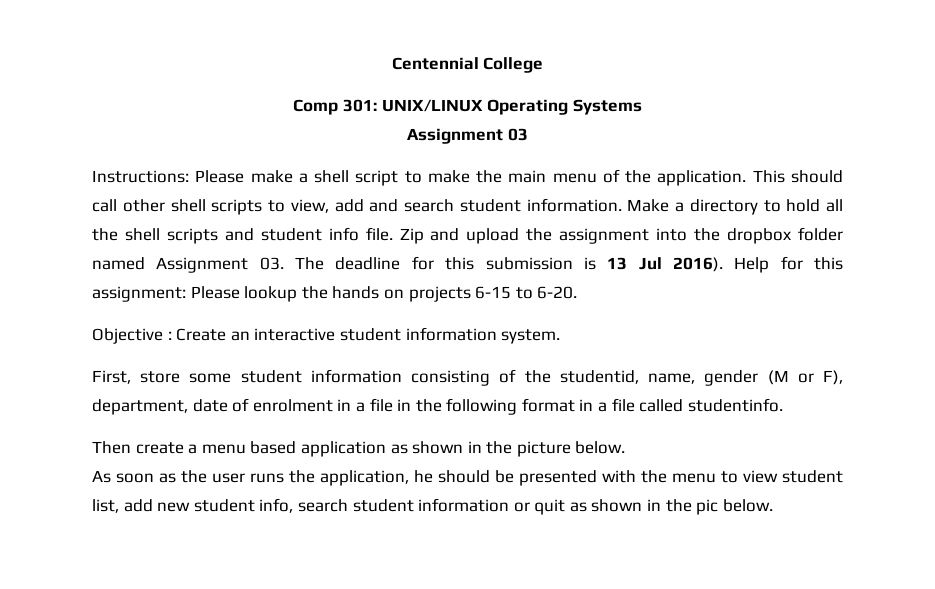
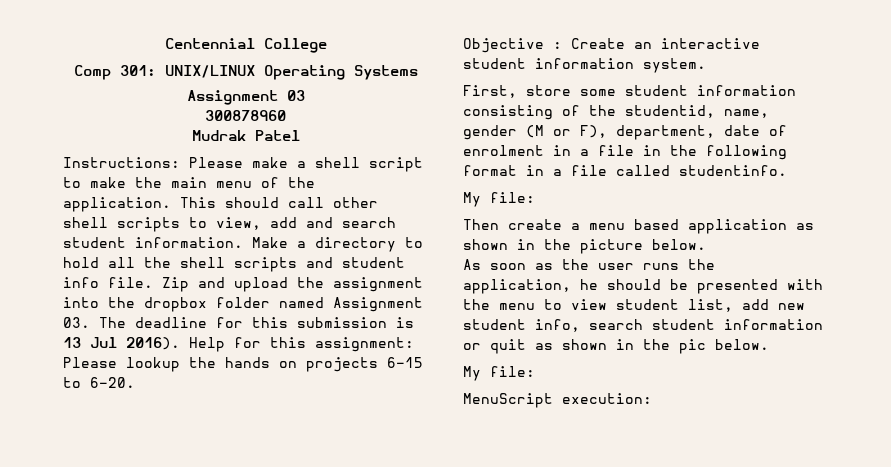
+ 300878960
+ Mudrak Patel
  First, store some student information consisting of the studentid, name, gender (M or F), department, date of enrolment in a file in the following format in a file called studentinfo.
+ My file:
  As soon as the user runs the application, he should be presented with the menu to view student list, add new student info, search student information or quit as shown in the pic below.
+ My file:
+ MenuScript execution:

